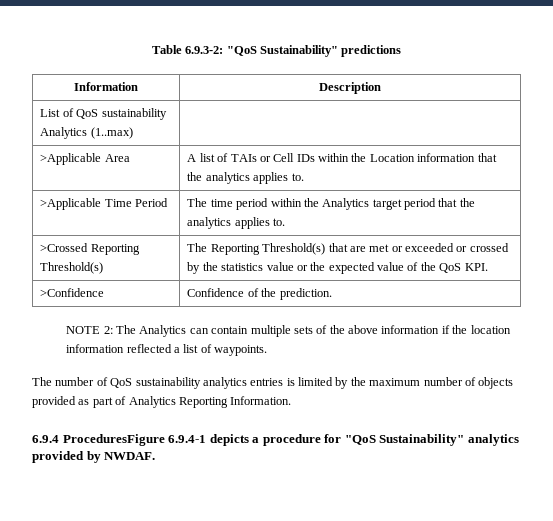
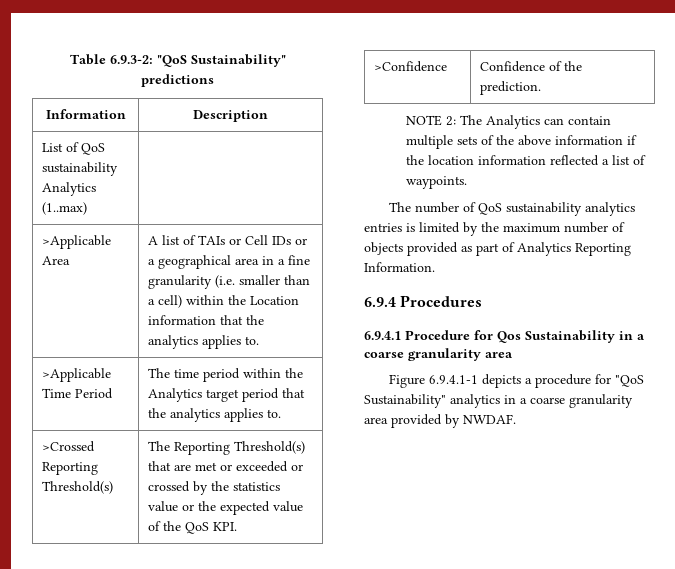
- >Applicable Area | A list of TAIs or Cell IDs within the Location information that the analytics applies to.
+ >Applicable Area | A list of TAIs or Cell IDs or a geographical area in a fine granularity (i.e. smaller than a cell) within the Location information that the analytics applies to.
- 6.9.4 ProceduresFigure 6.9.4-1 depicts a procedure for "QoS Sustainability" analytics provided by NWDAF.
+ 6.9.4 Procedures
+ 6.9.4.1 Procedure for Qos Sustainability in a coarse granularity area
+ Figure 6.9.4.1-1 depicts a procedure for "QoS Sustainability" analytics in a coarse granularity area provided by NWDAF.

